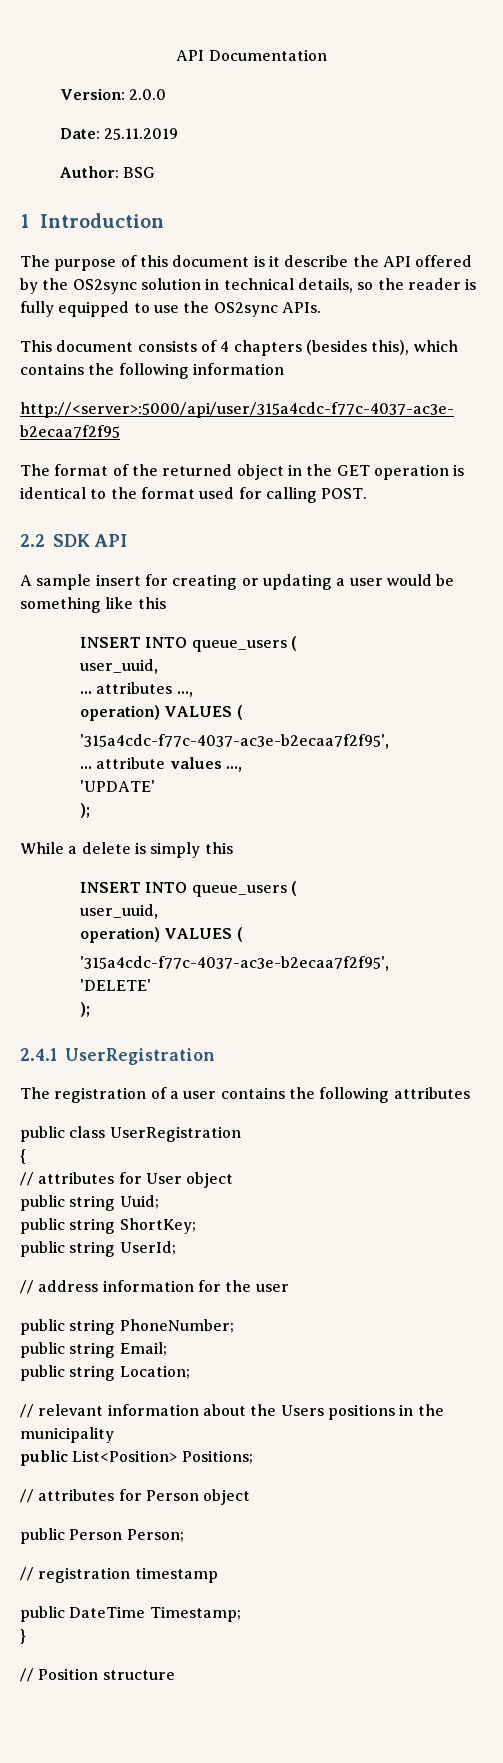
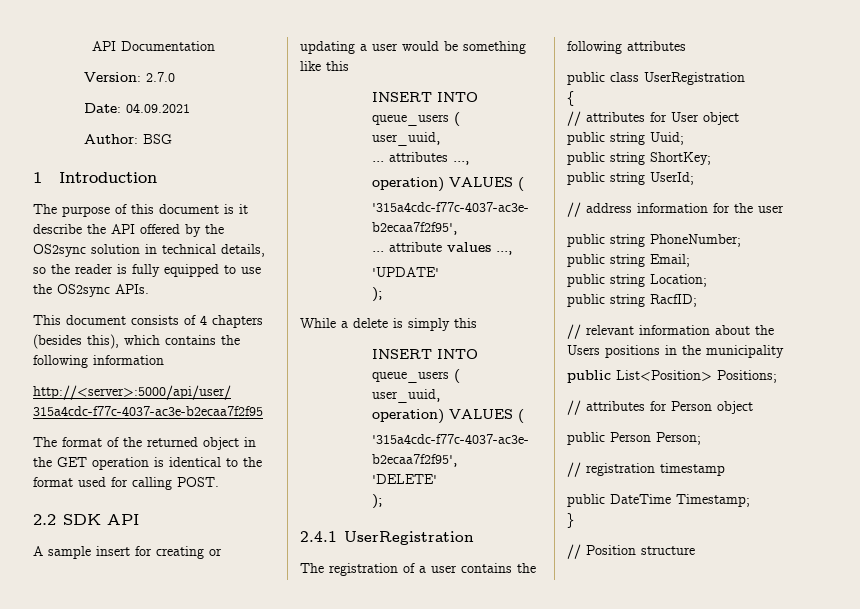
- Version: 2.0.0
+ Version: 2.7.0
- Date: 25.11.2019
+ Date: 04.09.2021
+ public string RacfID;

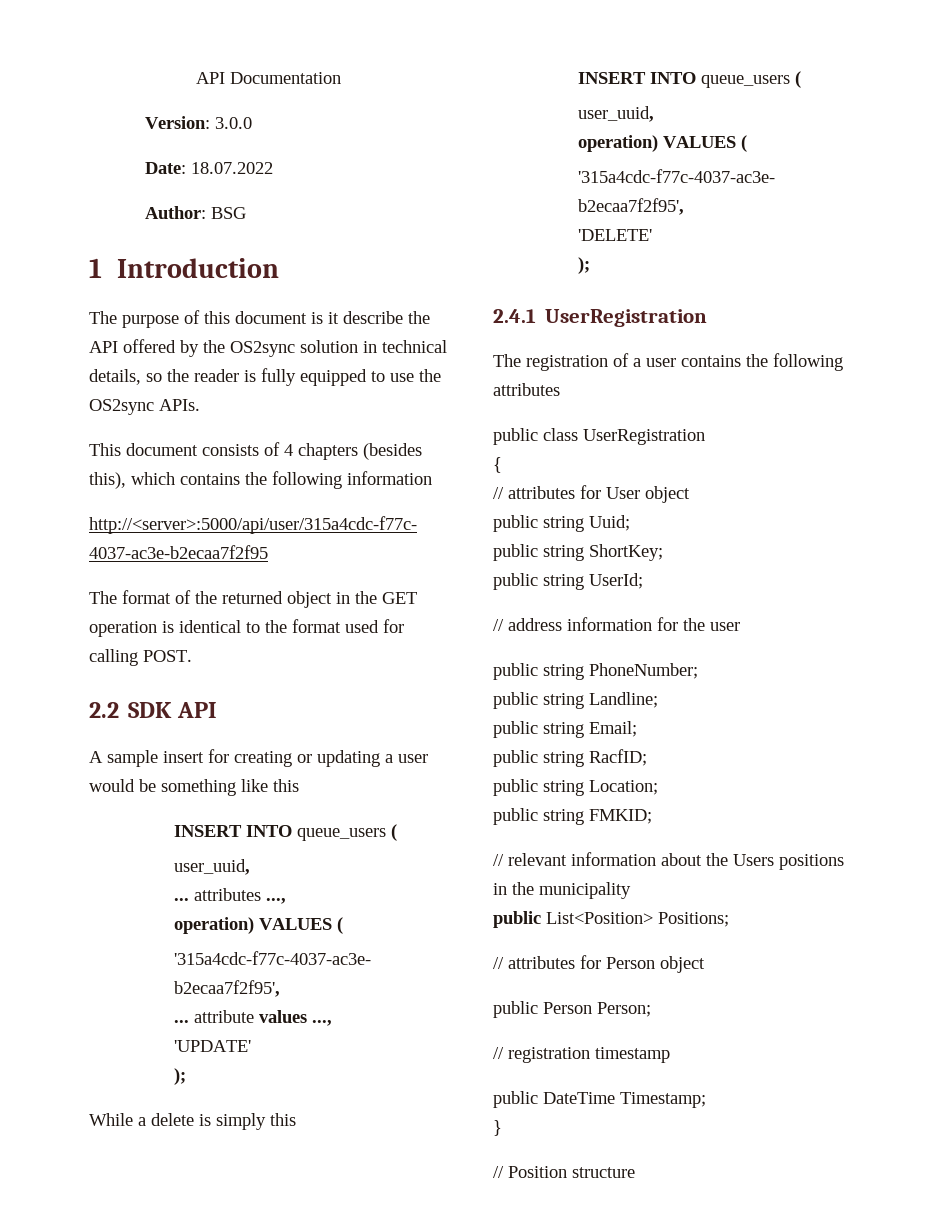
- Version: 2.7.0
+ Version: 3.0.0
- Date: 04.09.2021
+ Date: 18.07.2022
+ public string Landline;
+ public string RacfID;
- public string RacfID;
+ public string FMKID;

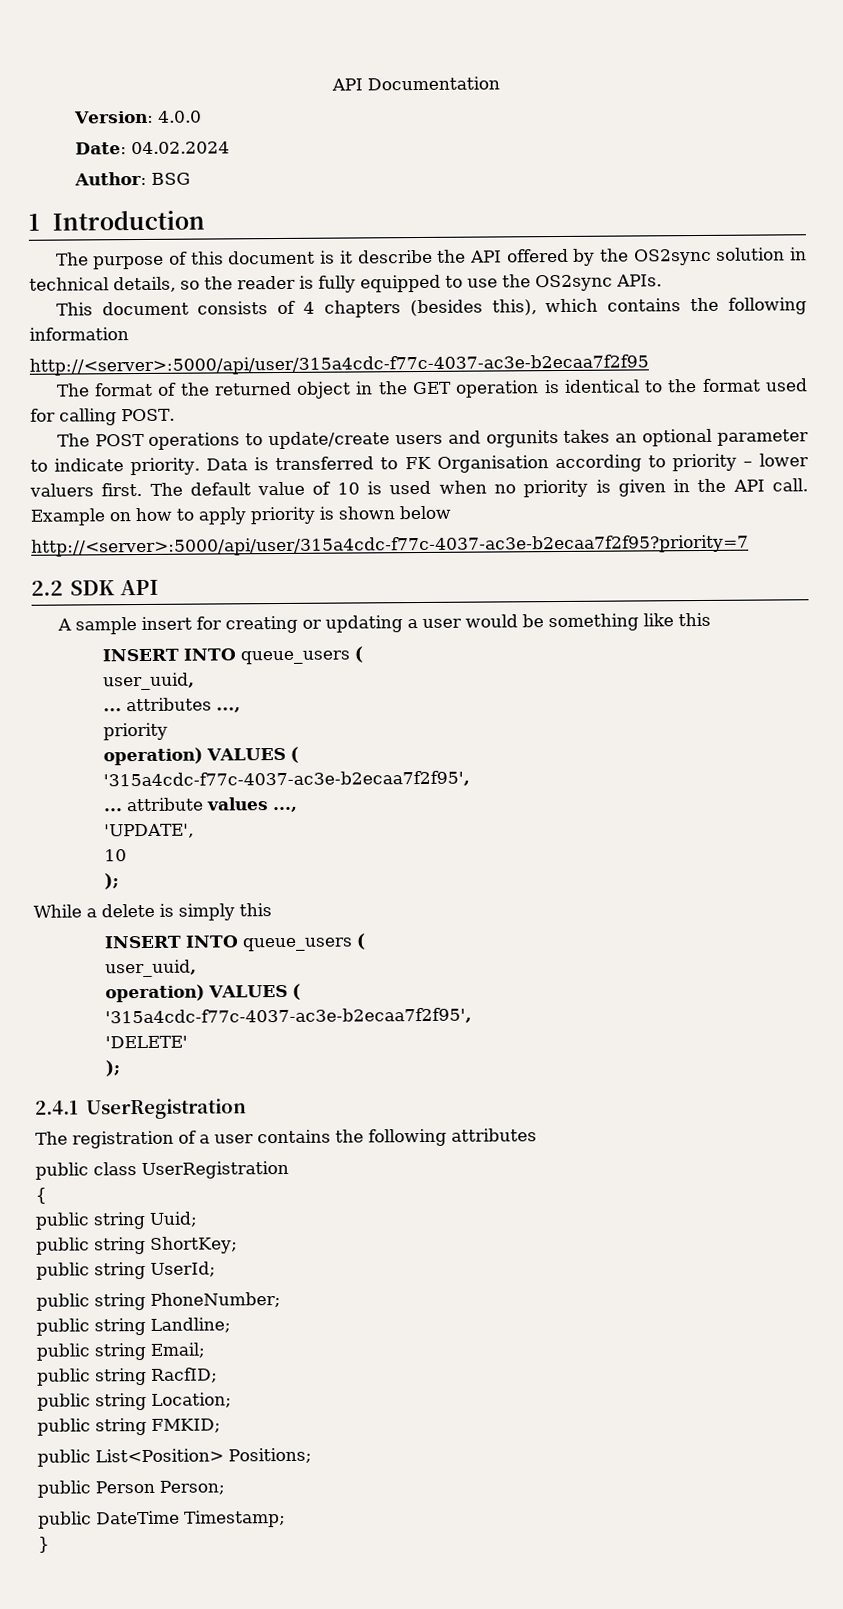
- Version: 3.0.0
+ Version: 4.0.0
- Date: 18.07.2022
+ Date: 04.02.2024
+ The POST operations to update/create users and orgunits takes an optional parameter to indicate priority. Data is transferred to FK Organisation according to priority – lower valuers first. The default value of 10 is used when no priority is given in the API call. Example on how to apply priority is shown below
+ http://<server>:5000/api/user/315a4cdc-f77c-4037-ac3e-b2ecaa7f2f95?priority=7
  ... attributes ...,
+ priority
- 'UPDATE'
+ 'UPDATE',
+ 10
- // attributes for User object
- // address information for the user
- // relevant information about the Users positions in the municipality
  public List<Position> Positions;
- // attributes for Person object
- // registration timestamp
- // Position structure

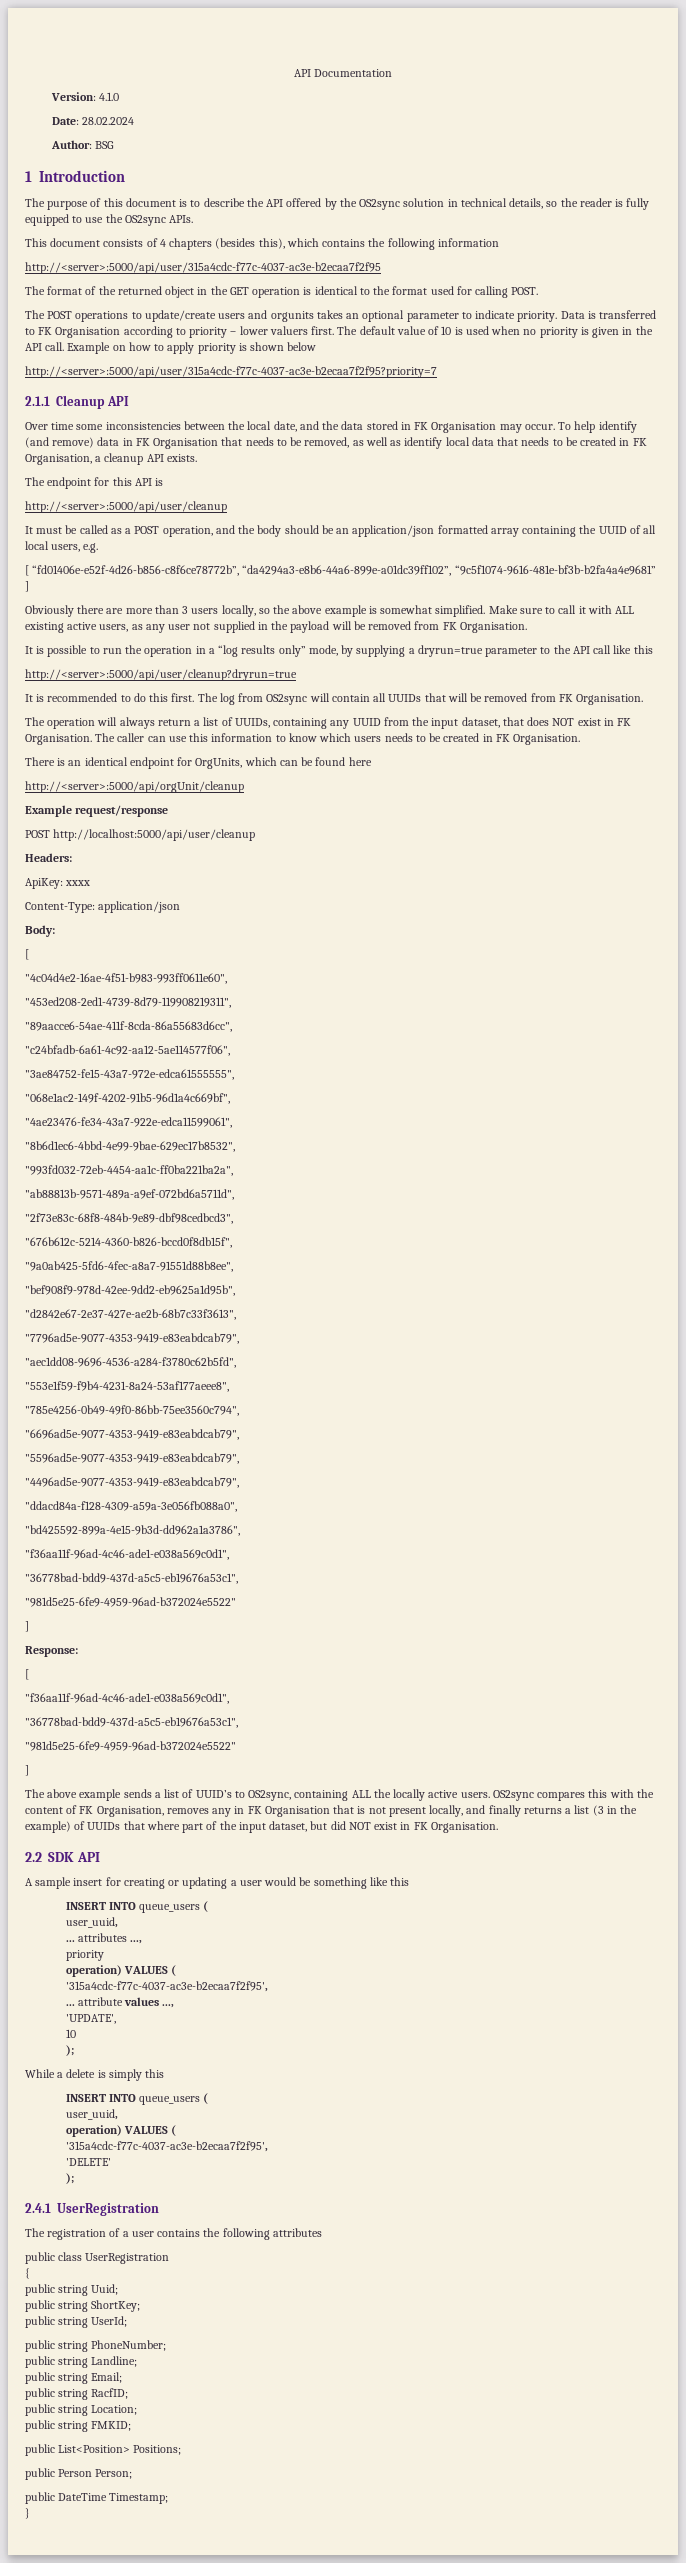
- Version: 4.0.0
+ Version: 4.1.0
- Date: 04.02.2024
+ Date: 28.02.2024
- The purpose of this document is it describe the API offered by the OS2sync solution in technical details, so the reader is fully equipped to use the OS2sync APIs.
+ The purpose of this document is to describe the API offered by the OS2sync solution in technical details, so the reader is fully equipped to use the OS2sync APIs.
+ 2.1.1 Cleanup API
+ Over time some inconsistencies between the local date, and the data stored in FK Organisation may occur. To help identify (and remove) data in FK Organisation that needs to be removed, as well as identify local data that needs to be created in FK Organisation, a cleanup API exists.
+ The endpoint for this API is
+ http://<server>:5000/api/user/cleanup
+ It must be called as a POST operation, and the body should be an application/json formatted array containing the UUID of all local users, e.g.
+ [ “fd01406e-e52f-4d26-b856-c8f6ce78772b”, “da4294a3-e8b6-44a6-899e-a01dc39ff102”, “9c5f1074-9616-481e-bf3b-b2fa4a4e9681” ]
+ Obviously there are more than 3 users locally, so the above example is somewhat simplified. Make sure to call it with ALL existing active users, as any user not supplied in the payload will be removed from FK Organisation.
+ It is possible to run the operation in a “log results only” mode, by supplying a dryrun=true parameter to the API call like this
+ http://<server>:5000/api/user/cleanup?dryrun=true
+ It is recommended to do this first. The log from OS2sync will contain all UUIDs that will be removed from FK Organisation.
+ The operation will always return a list of UUIDs, containing any UUID from the input dataset, that does NOT exist in FK Organisation. The caller can use this information to know which users needs to be created in FK Organisation.
+ There is an identical endpoint for OrgUnits, which can be found here
+ http://<server>:5000/api/orgUnit/cleanup
+ Example request/response
+ POST http://localhost:5000/api/user/cleanup
+ Headers:
+ ApiKey: xxxx
+ Content-Type: application/json
+ Body:
+ [
+ "4c04d4e2-16ae-4f51-b983-993ff0611e60",
+ "453ed208-2ed1-4739-8d79-119908219311",
+ "89aacce6-54ae-411f-8cda-86a55683d6cc",
+ "c24bfadb-6a61-4c92-aa12-5ae114577f06",
+ "3ae84752-fe15-43a7-972e-edca61555555",
+ "068e1ac2-149f-4202-91b5-96d1a4c669bf",
+ "4ae23476-fe34-43a7-922e-edca11599061",
+ "8b6d1ec6-4bbd-4e99-9bae-629ec17b8532",
+ "993fd032-72eb-4454-aa1c-ff0ba221ba2a",
+ "ab88813b-9571-489a-a9ef-072bd6a5711d",
+ "2f73e83c-68f8-484b-9e89-dbf98cedbcd3",
+ "676b612c-5214-4360-b826-bccd0f8db15f",
+ "9a0ab425-5fd6-4fec-a8a7-91551d88b8ee",
+ "bef908f9-978d-42ee-9dd2-eb9625a1d95b",
+ "d2842e67-2e37-427e-ae2b-68b7c33f3613",
+ "7796ad5e-9077-4353-9419-e83eabdcab79",
+ "aec1dd08-9696-4536-a284-f3780c62b5fd",
+ "553e1f59-f9b4-4231-8a24-53af177aeee8",
+ "785e4256-0b49-49f0-86bb-75ee3560c794",
+ "6696ad5e-9077-4353-9419-e83eabdcab79",
+ "5596ad5e-9077-4353-9419-e83eabdcab79",
+ "4496ad5e-9077-4353-9419-e83eabdcab79",
+ "ddacd84a-f128-4309-a59a-3e056fb088a0",
+ "bd425592-899a-4e15-9b3d-dd962a1a3786",
+ "f36aa11f-96ad-4c46-ade1-e038a569c0d1",
+ "36778bad-bdd9-437d-a5c5-eb19676a53c1",
+ "981d5e25-6fe9-4959-96ad-b372024e5522"
+ ]
+ Response:
+ [
+ "f36aa11f-96ad-4c46-ade1-e038a569c0d1",
+ "36778bad-bdd9-437d-a5c5-eb19676a53c1",
+ "981d5e25-6fe9-4959-96ad-b372024e5522"
+ ]
+ The above example sends a list of UUID’s to OS2sync, containing ALL the locally active users. OS2sync compares this with the content of FK Organisation, removes any in FK Organisation that is not present locally, and finally returns a list (3 in the example) of UUIDs that where part of the input dataset, but did NOT exist in FK Organisation.

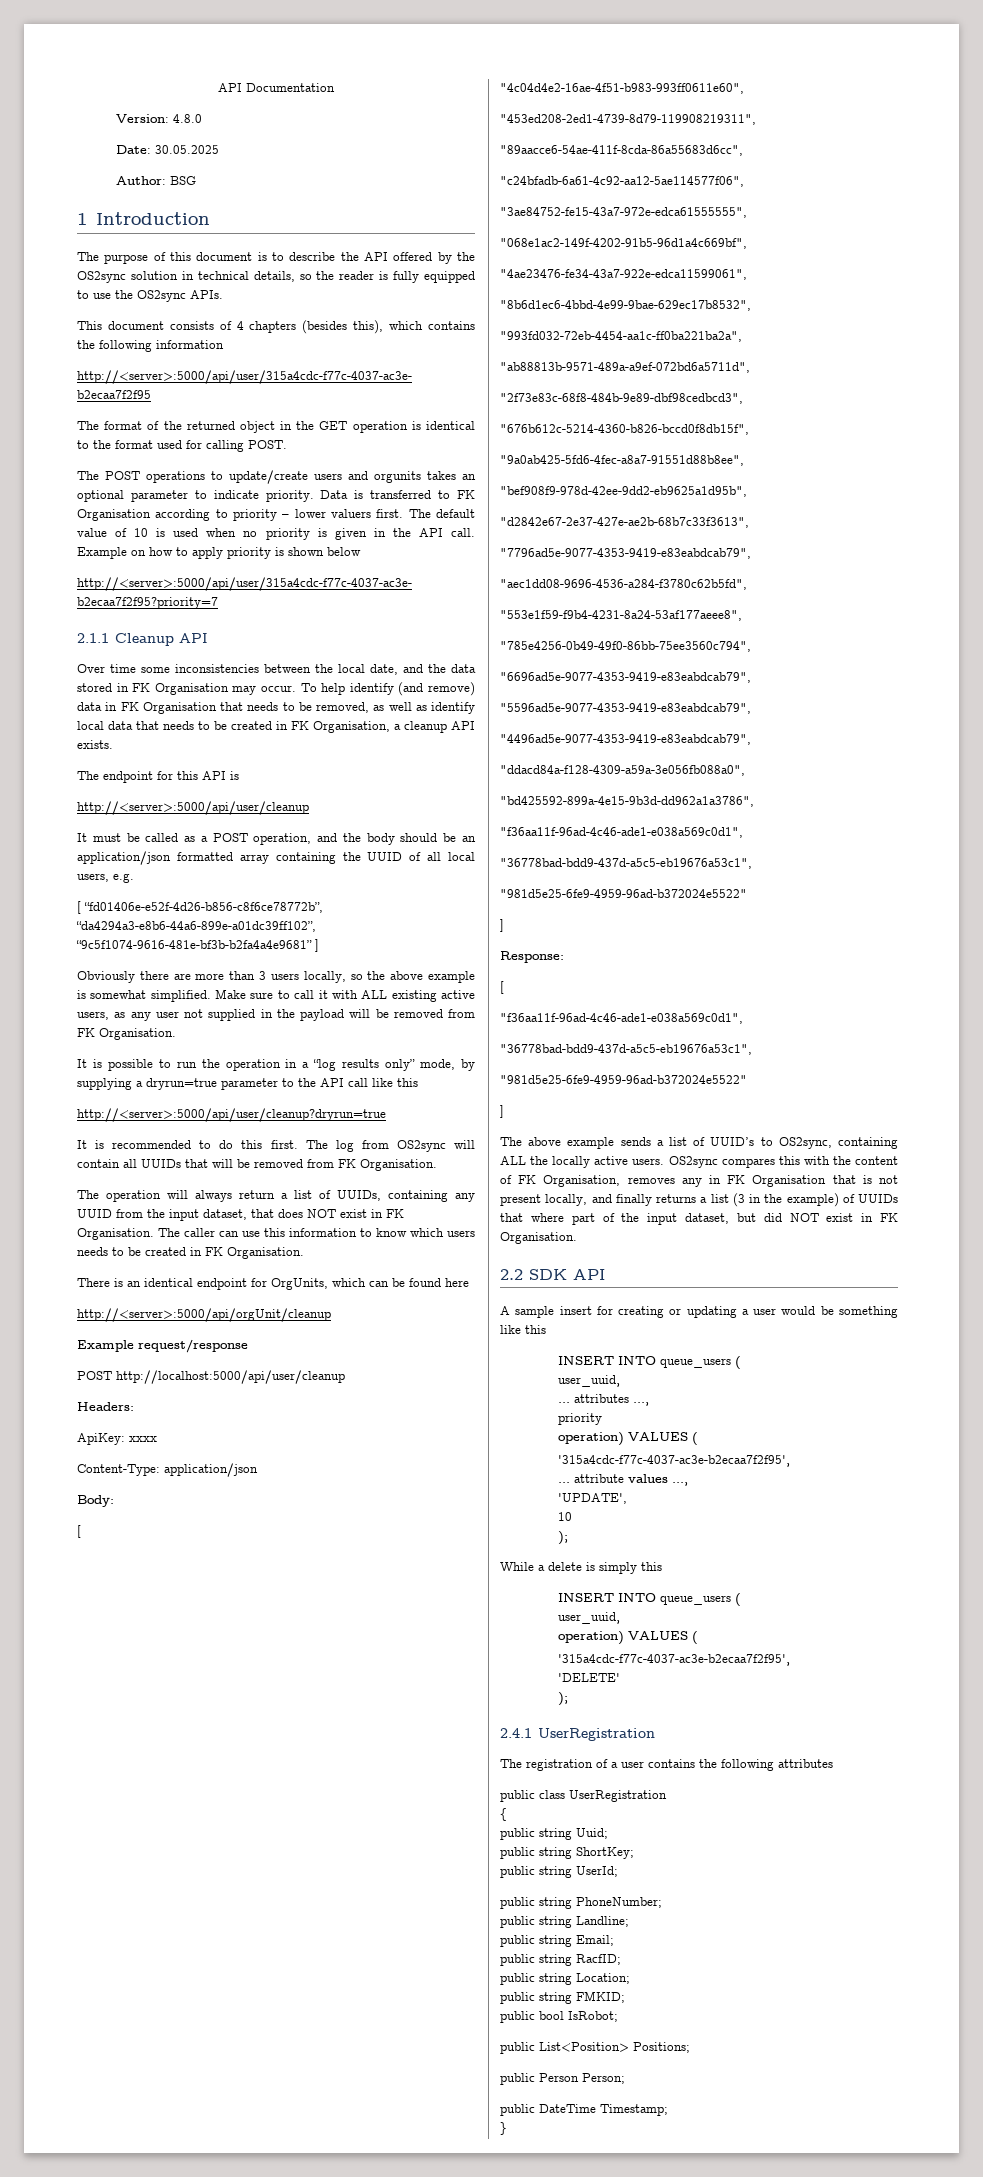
- Version: 4.1.0
+ Version: 4.8.0
- Date: 28.02.2024
+ Date: 30.05.2025
+ public bool IsRobot;

